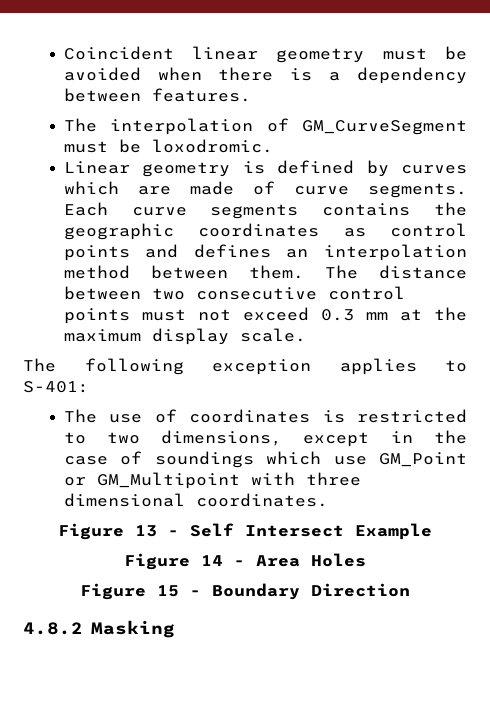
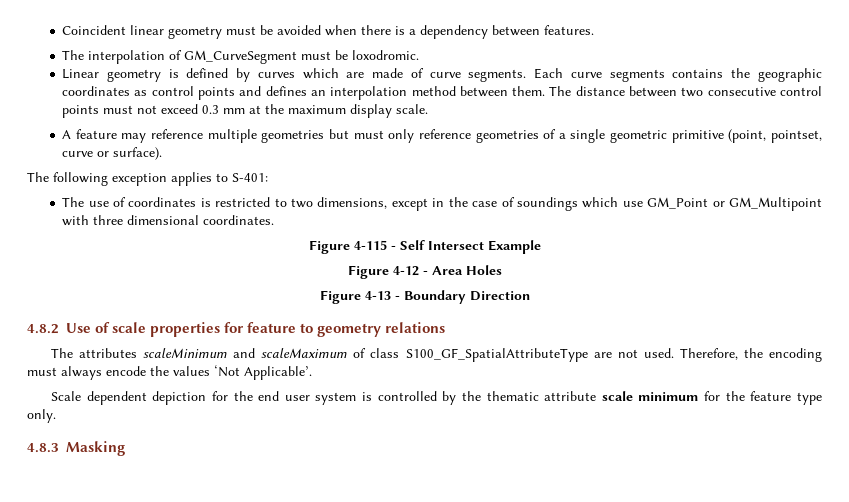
+ A feature may reference multiple geometries but must only reference geometries of a single geometric primitive (point, pointset, curve or surface).
- Figure 13 - Self Intersect Example
+ Figure 4-115 - Self Intersect Example
- Figure 14 - Area Holes
+ Figure 4-12 - Area Holes
- Figure 15 - Boundary Direction
+ Figure 4-13 - Boundary Direction
- 4.8.2 Masking
+ 4.8.2 Use of scale properties for feature to geometry relations
+ The attributes scaleMinimum and scaleMaximum of class S100_GF_SpatialAttributeType are not used. Therefore, the encoding must always encode the values ‘Not Applicable’.
+ Scale dependent depiction for the end user system is controlled by the thematic attribute scale minimum for the feature type only.
+ 4.8.3 Masking

